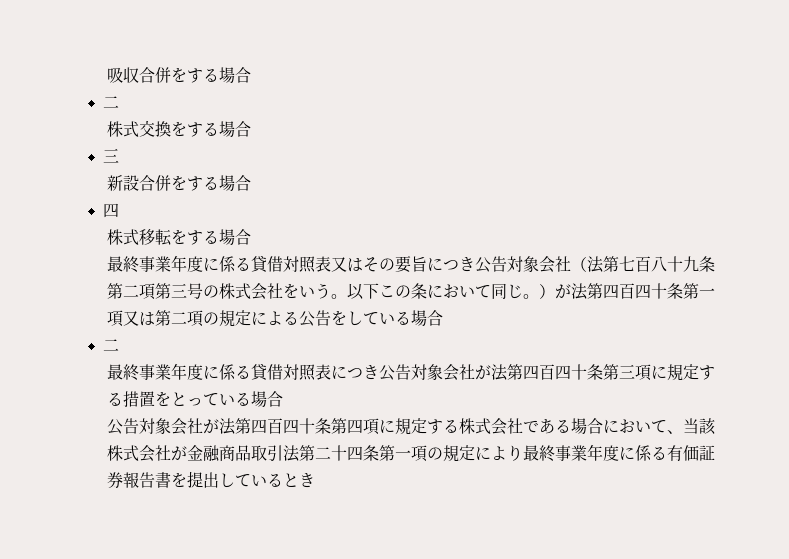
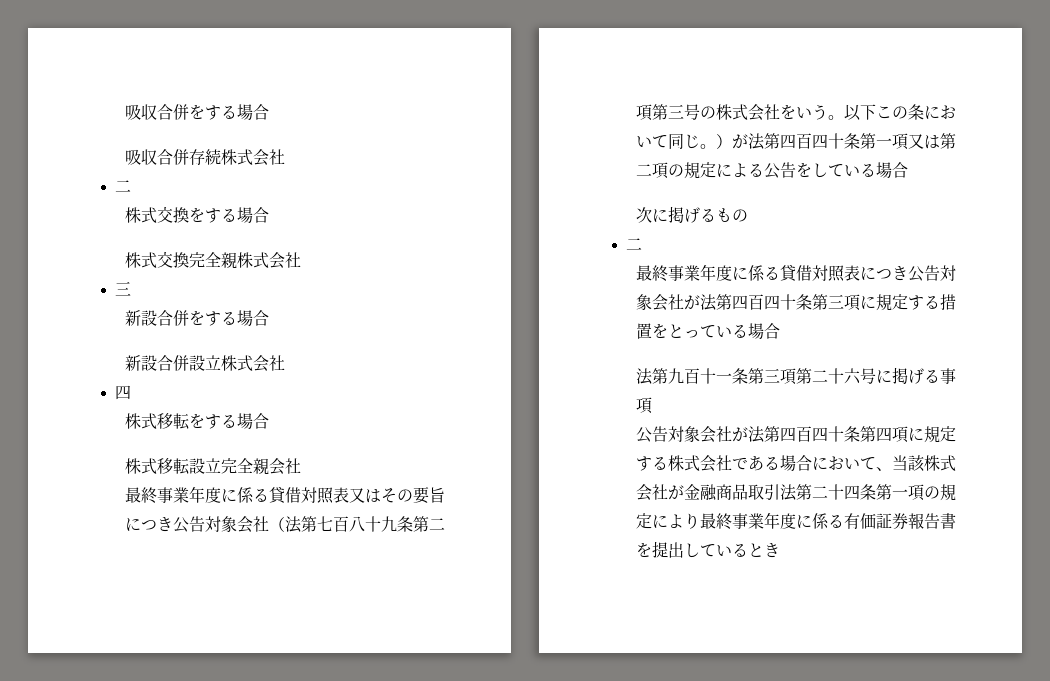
+ 吸収合併存続株式会社
+ 株式交換完全親株式会社
+ 新設合併設立株式会社
+ 株式移転設立完全親会社
+ 次に掲げるもの
+ 法第九百十一条第三項第二十六号に掲げる事項

